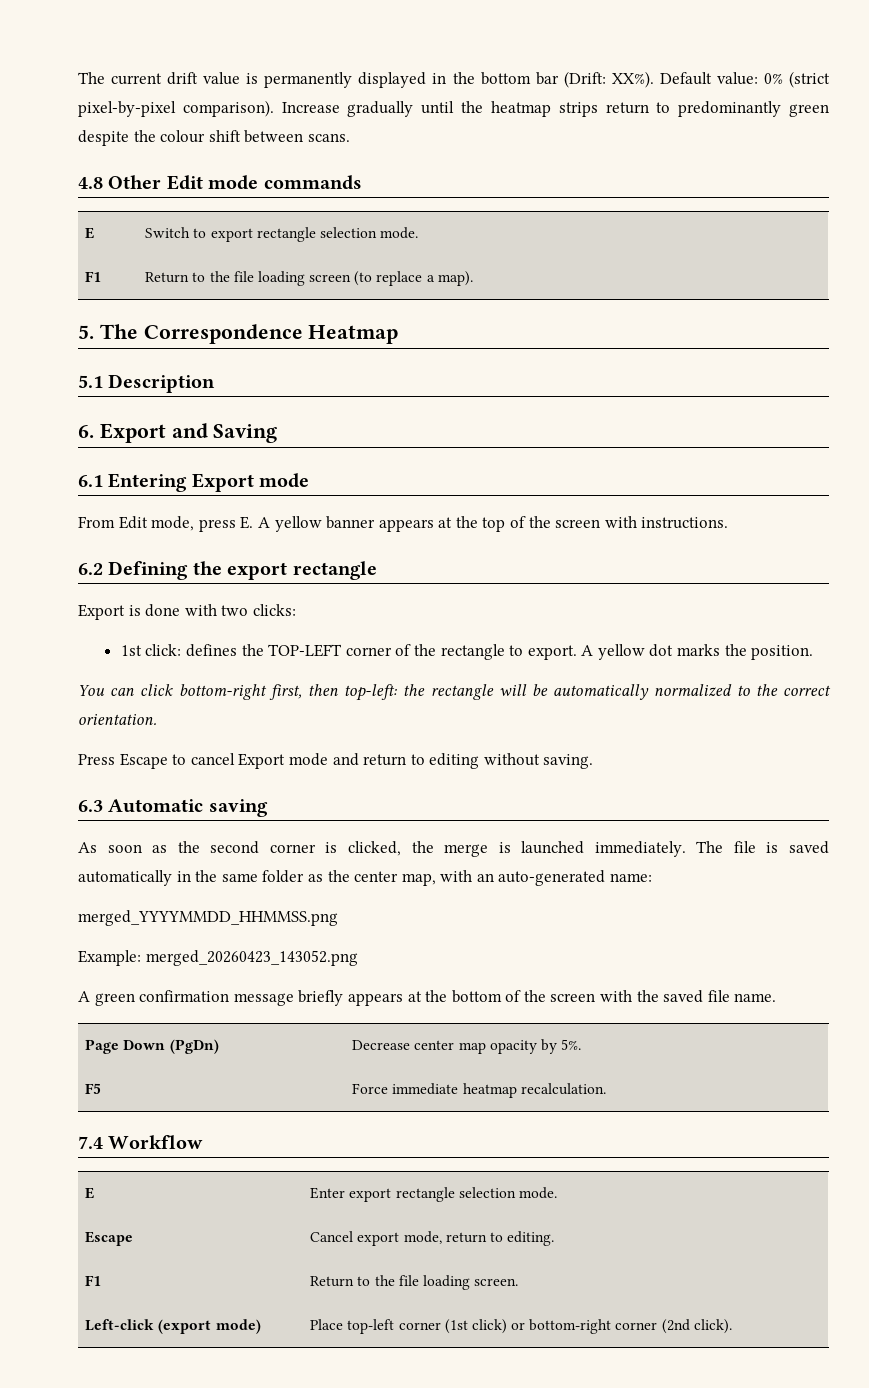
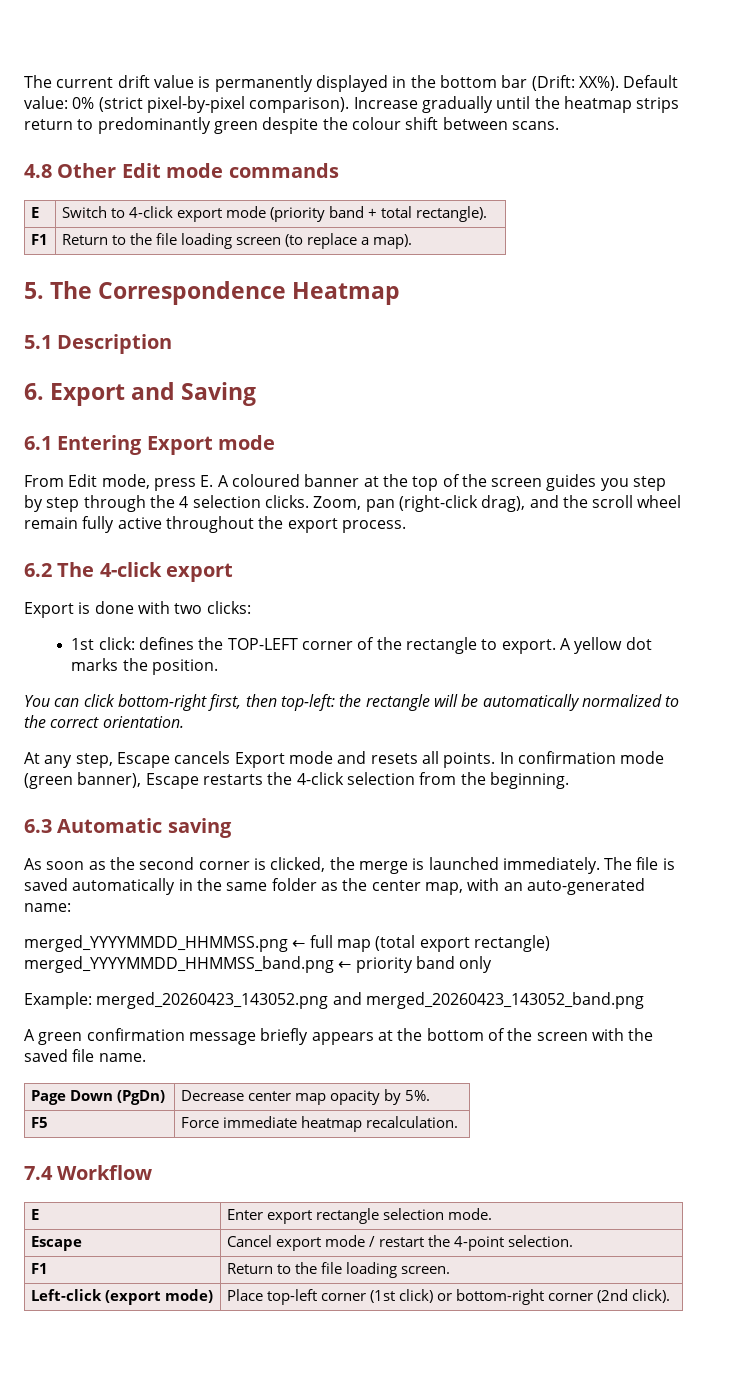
- E | Switch to export rectangle selection mode.
+ E | Switch to 4-click export mode (priority band + total rectangle).
- From Edit mode, press E. A yellow banner appears at the top of the screen with instructions.
+ From Edit mode, press E. A coloured banner at the top of the screen guides you step by step through the 4 selection clicks. Zoom, pan (right-click drag), and the scroll wheel remain fully active throughout the export process.
- 6.2 Defining the export rectangle
+ 6.2 The 4-click export
- Press Escape to cancel Export mode and return to editing without saving.
+ At any step, Escape cancels Export mode and resets all points. In confirmation mode (green banner), Escape restarts the 4-click selection from the beginning.
- merged_YYYYMMDD_HHMMSS.png
+ merged_YYYYMMDD_HHMMSS.png ← full map (total export rectangle) merged_YYYYMMDD_HHMMSS_band.png ← priority band only
- Example: merged_20260423_143052.png
+ Example: merged_20260423_143052.png and merged_20260423_143052_band.png
- Escape | Cancel export mode, return to editing.
+ Escape | Cancel export mode / restart the 4-point selection.

